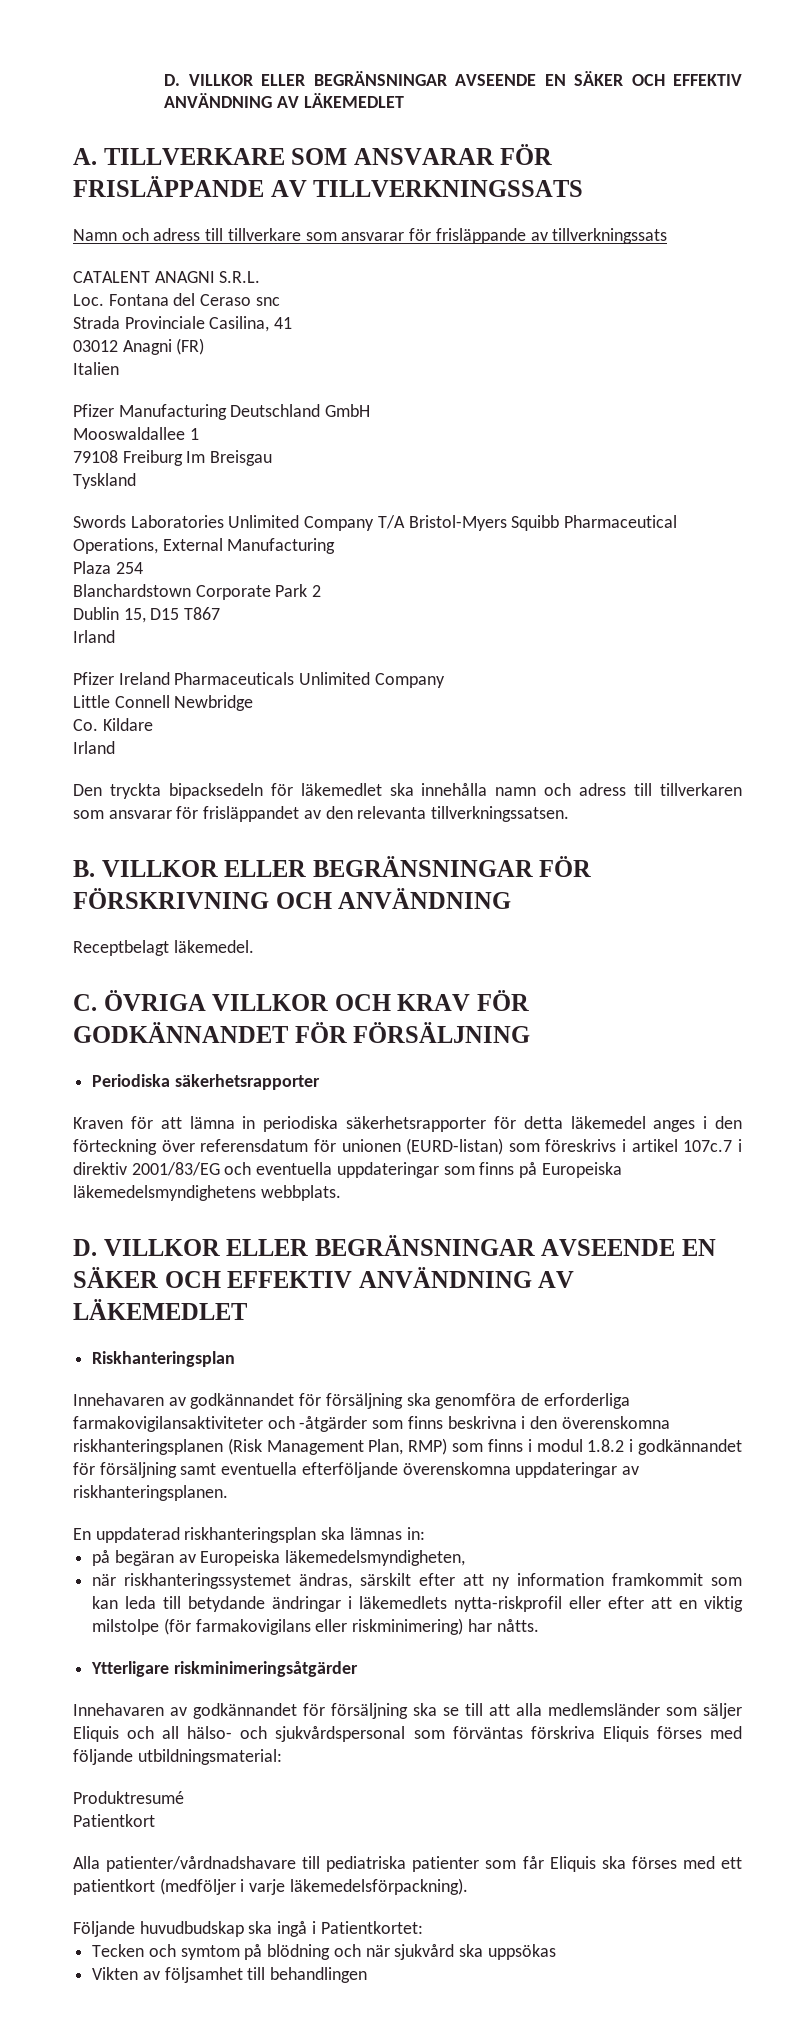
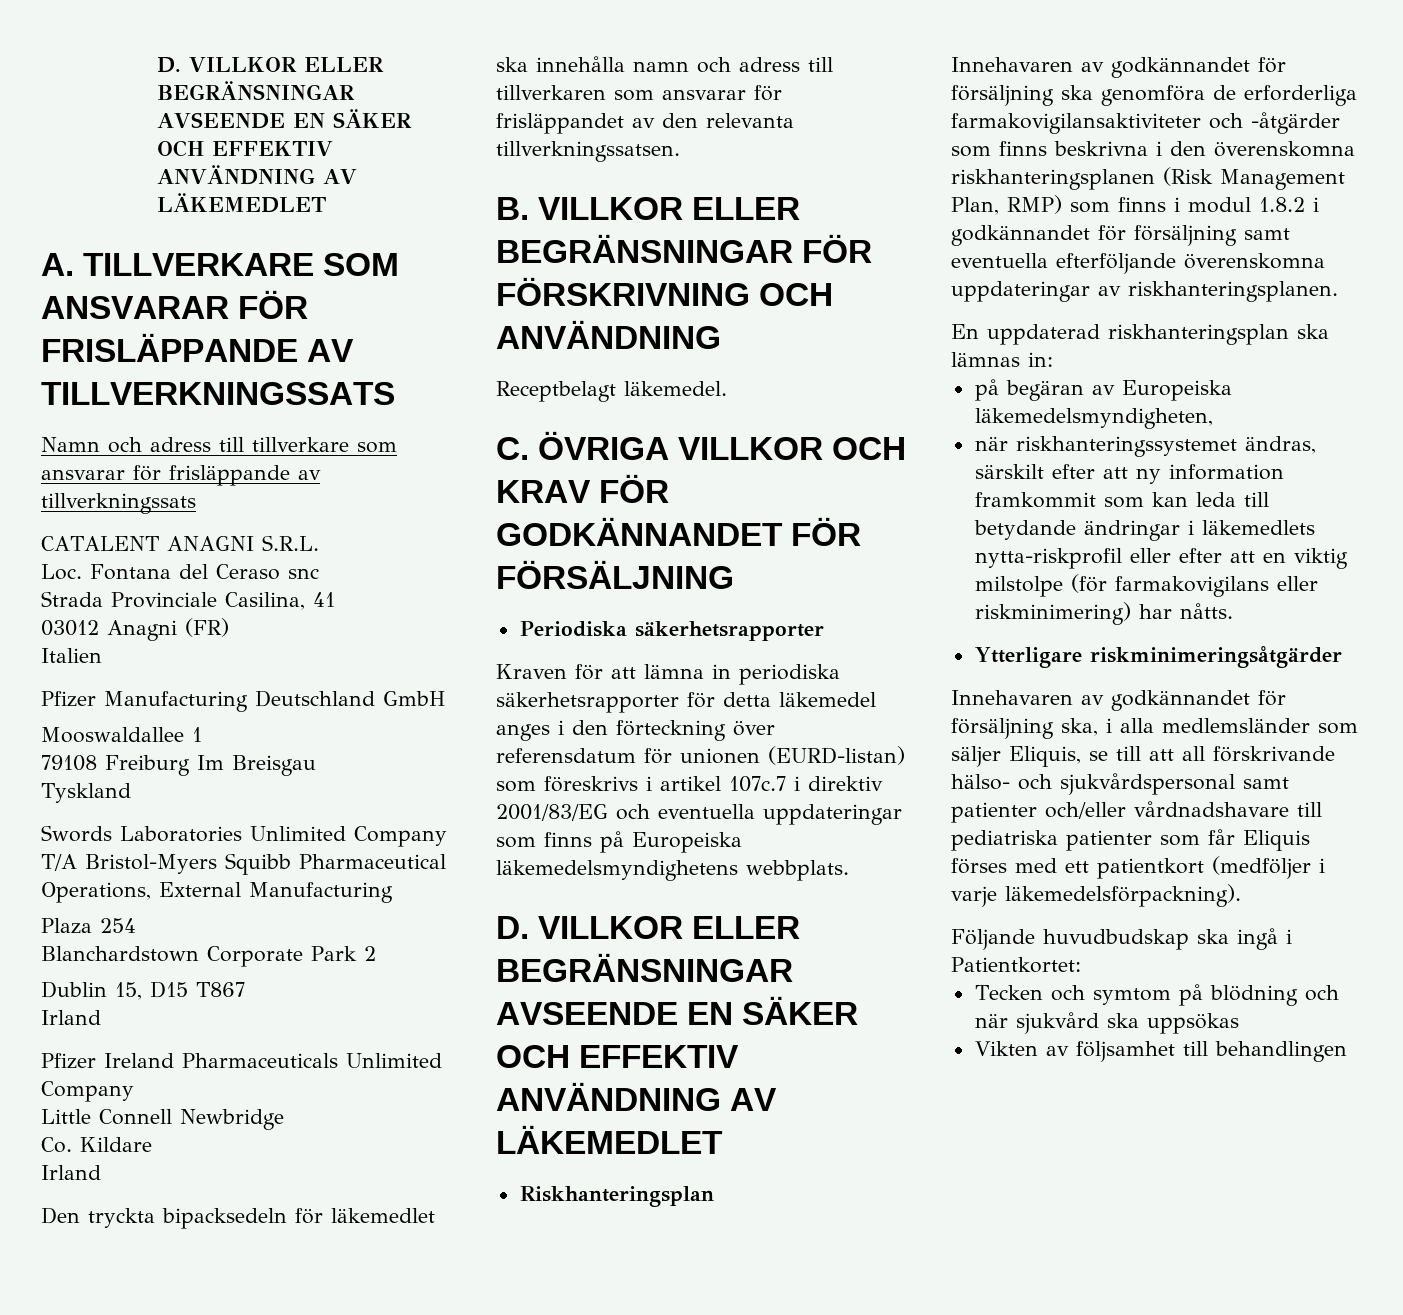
- Innehavaren av godkännandet för försäljning ska se till att alla medlemsländer som säljer Eliquis och all hälso- och sjukvårdspersonal som förväntas förskriva Eliquis förses med följande utbildningsmaterial:
- Produktresumé
- Patientkort
- Alla patienter/vårdnadshavare till pediatriska patienter som får Eliquis ska förses med ett patientkort (medföljer i varje läkemedelsförpackning).
+ Innehavaren av godkännandet för försäljning ska, i alla medlemsländer som säljer Eliquis, se till att all förskrivande hälso- och sjukvårdspersonal samt patienter och/eller vårdnadshavare till pediatriska patienter som får Eliquis förses med ett patientkort (medföljer i varje läkemedelsförpackning).

